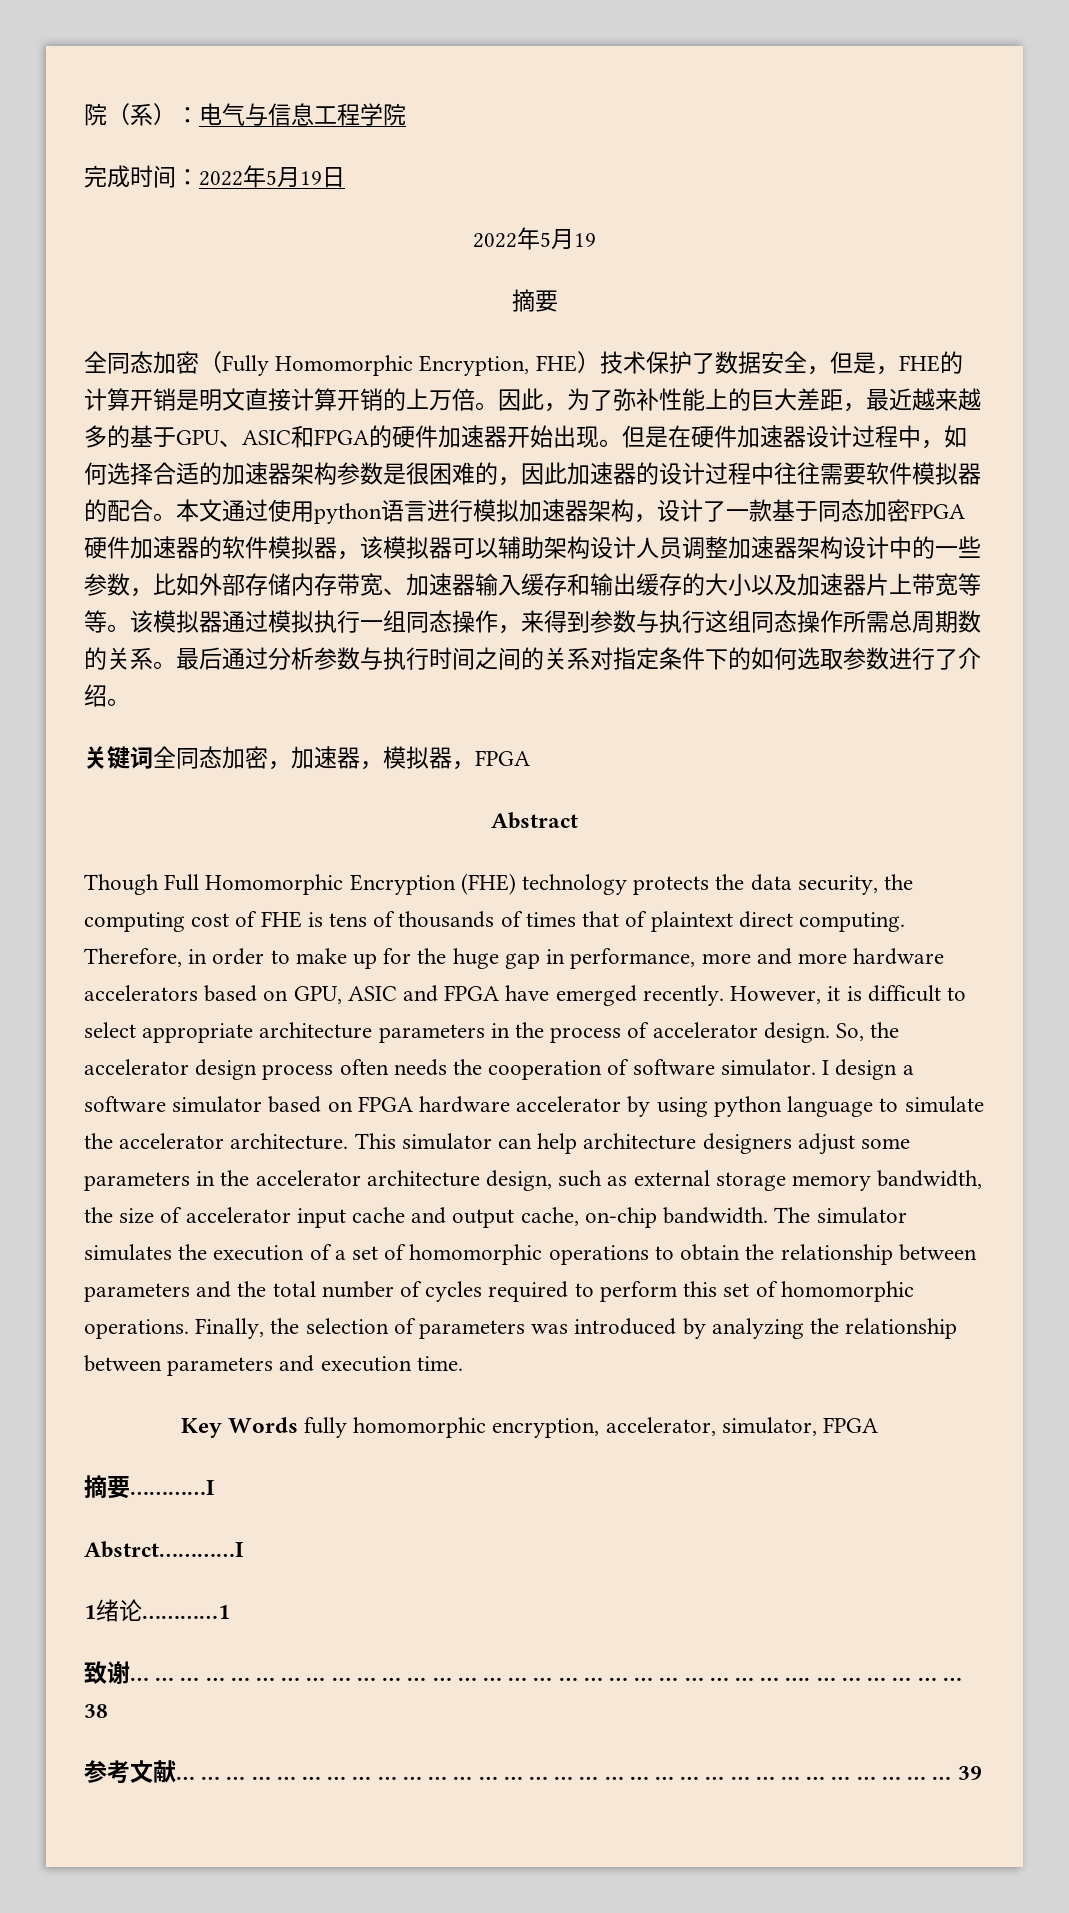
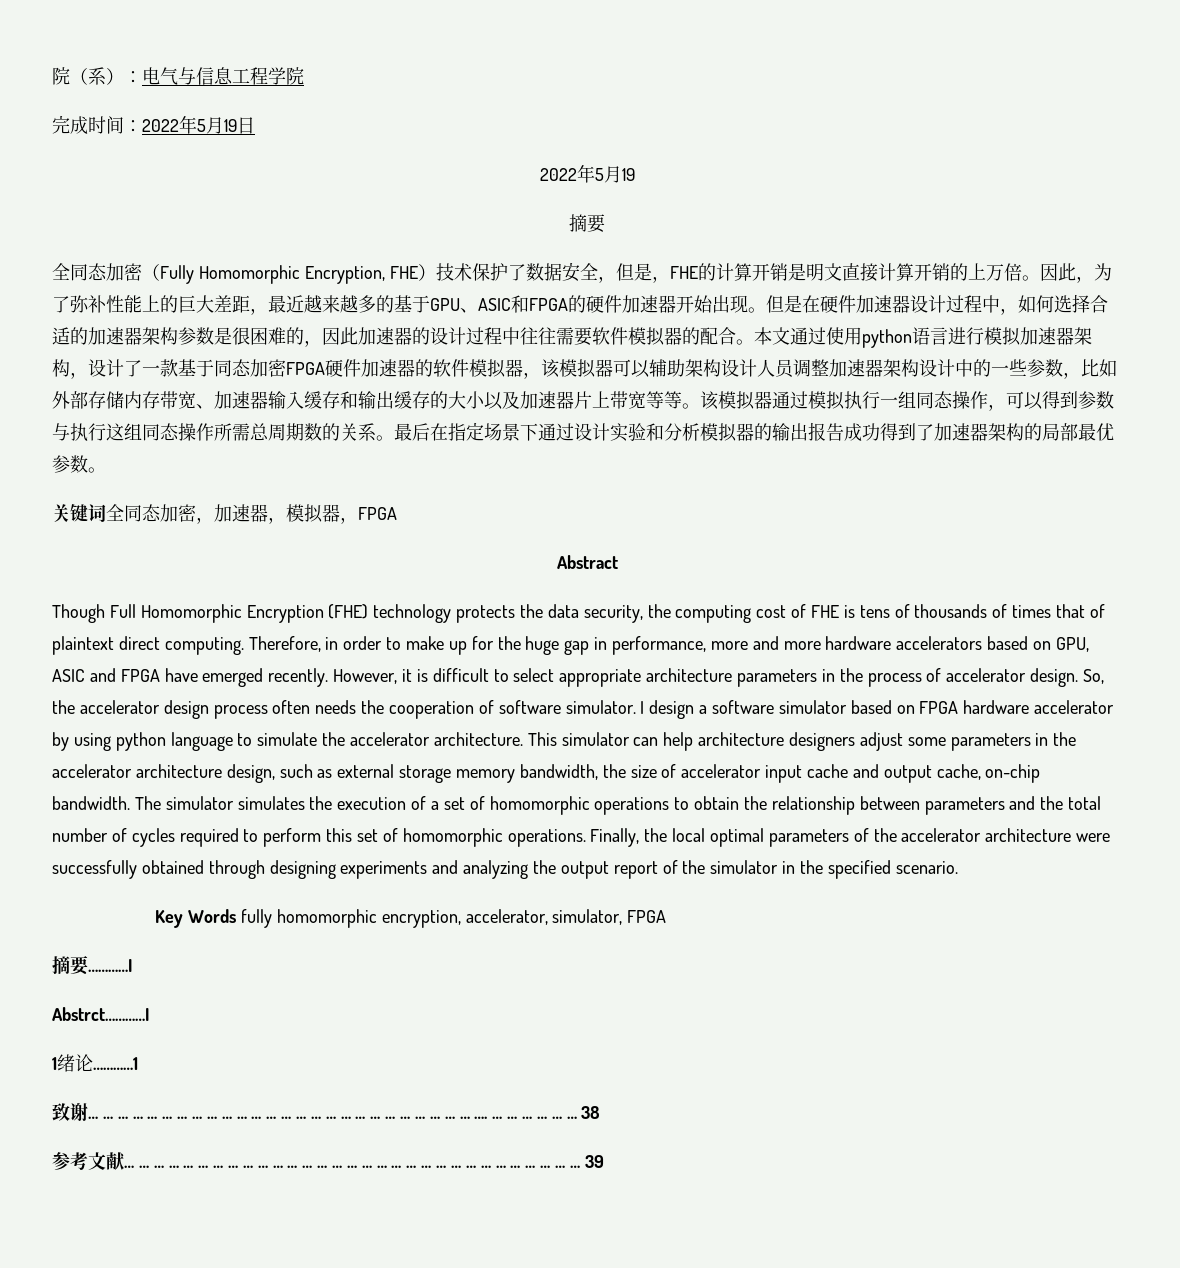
- 该模拟器通过模拟执行一组同态操作，来得到参数与执行这组同态操作所需总周期数的关系。
+ 该模拟器通过模拟执行一组同态操作，可以得到参数与执行这组同态操作所需总周期数的关系。
- 最后通过分析参数与执行时间之间的关系对指定条件下的如何选取参数进行了介绍。
+ 最后在指定场景下通过设计实验和分析模拟器的输出报告成功得到了加速器架构的局部最优参数。
- Finally, the selection of parameters was introduced by analyzing the relationship between parameters and execution time.
+ Finally, the local optimal parameters of the accelerator architecture were successfully obtained through designing experiments and analyzing the output report of the simulator in the specified scenario.

